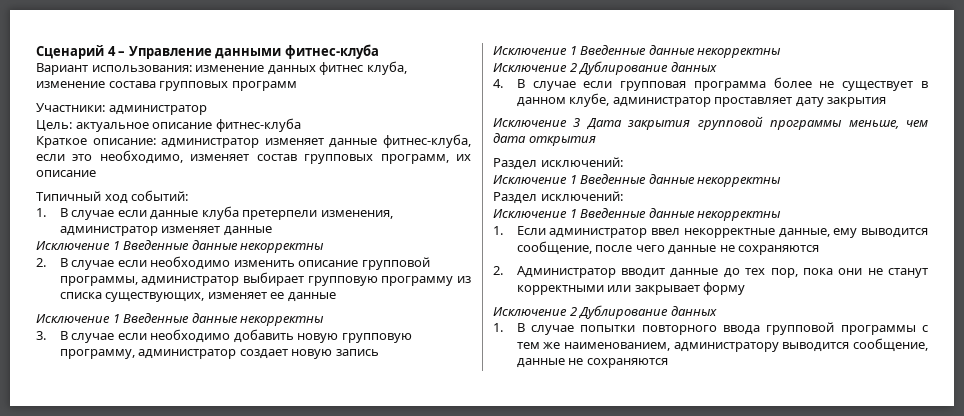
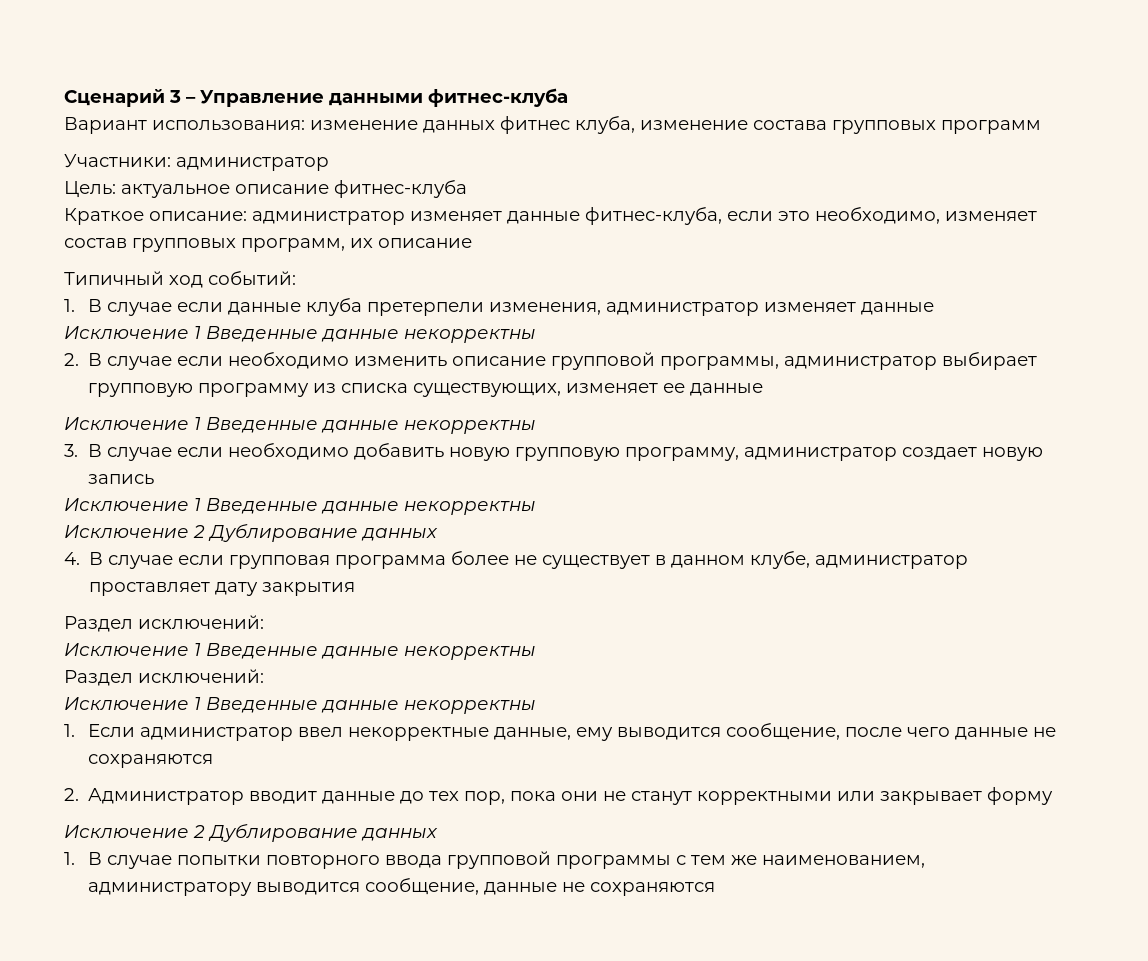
- Сценарий 4 – Управление данными фитнес-клуба
+ Сценарий 3 – Управление данными фитнес-клуба
- Исключение 3 Дата закрытия групповой программы меньше, чем дата открытия

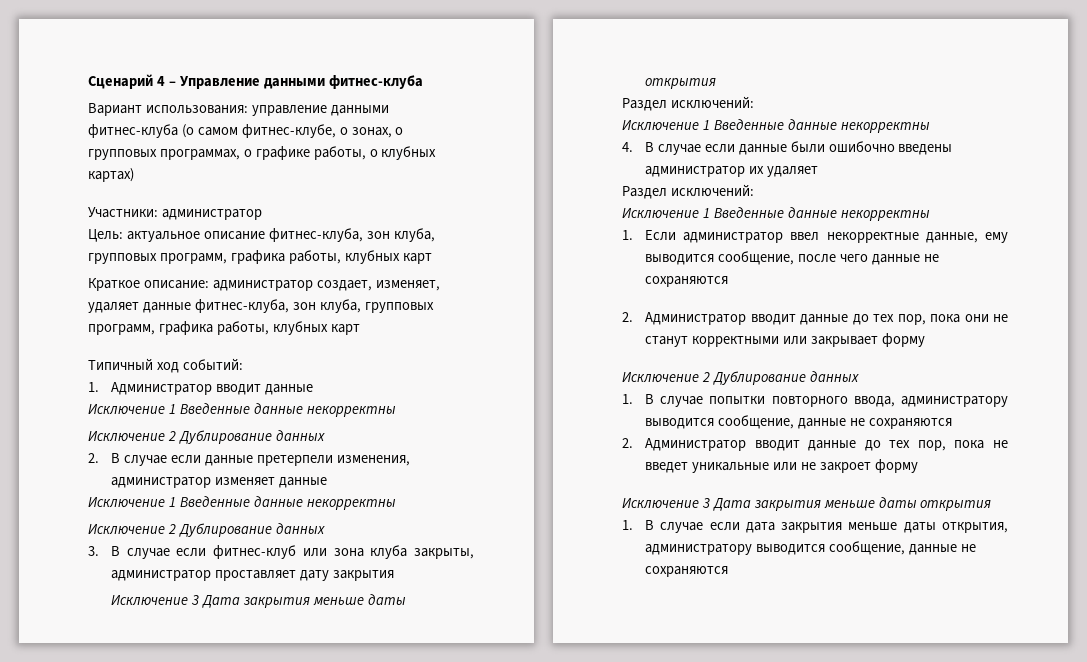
- Сценарий 3 – Управление данными фитнес-клуба
+ Сценарий 4 – Управление данными фитнес-клуба
- Вариант использования: изменение данных фитнес клуба, изменение состава групповых программ
+ Вариант использования: управление данными фитнес-клуба (о самом фитнес-клубе, о зонах, о групповых программах, о графике работы, о клубных картах)
- Цель: актуальное описание фитнес-клуба
- Краткое описание: администратор изменяет данные фитнес-клуба, если это необходимо, изменяет состав групповых программ, их описание
+ Цель: актуальное описание фитнес-клуба, зон клуба, групповых программ, графика работы, клубных карт
+ Краткое описание: администратор создает, изменяет, удаляет данные фитнес-клуба, зон клуба, групповых программ, графика работы, клубных карт
  Типичный ход событий:
- 1. В случае если данные клуба претерпели изменения, администратор изменяет данные
- Исключение 1 Введенные данные некорректны
- 2. В случае если необходимо изменить описание групповой программы, администратор выбирает групповую программу из списка существующих, изменяет ее данные
- Исключение 1 Введенные данные некорректны
- 3. В случае если необходимо добавить новую групповую программу, администратор создает новую запись
+ 1. Администратор вводит данные
  Исключение 1 Введенные данные некорректны
  Исключение 2 Дублирование данных
- 4. В случае если групповая программа более не существует в данном клубе, администратор проставляет дату закрытия
+ 2. В случае если данные претерпели изменения, администратор изменяет данные
+ Исключение 1 Введенные данные некорректны
+ Исключение 2 Дублирование данных
+ 3. В случае если фитнес-клуб или зона клуба закрыты, администратор проставляет дату закрытия
+ Исключение 3 Дата закрытия меньше даты открытия
  Раздел исключений:
  Исключение 1 Введенные данные некорректны
+ 4. В случае если данные были ошибочно введены администратор их удаляет
- 1. В случае попытки повторного ввода групповой программы с тем же наименованием, администратору выводится сообщение, данные не сохраняются
+ 1. В случае попытки повторного ввода, администратору выводится сообщение, данные не сохраняются
+ 2. Администратор вводит данные до тех пор, пока не введет уникальные или не закроет форму
+ Исключение 3 Дата закрытия меньше даты открытия
+ 1. В случае если дата закрытия меньше даты открытия, администратору выводится сообщение, данные не сохраняются

